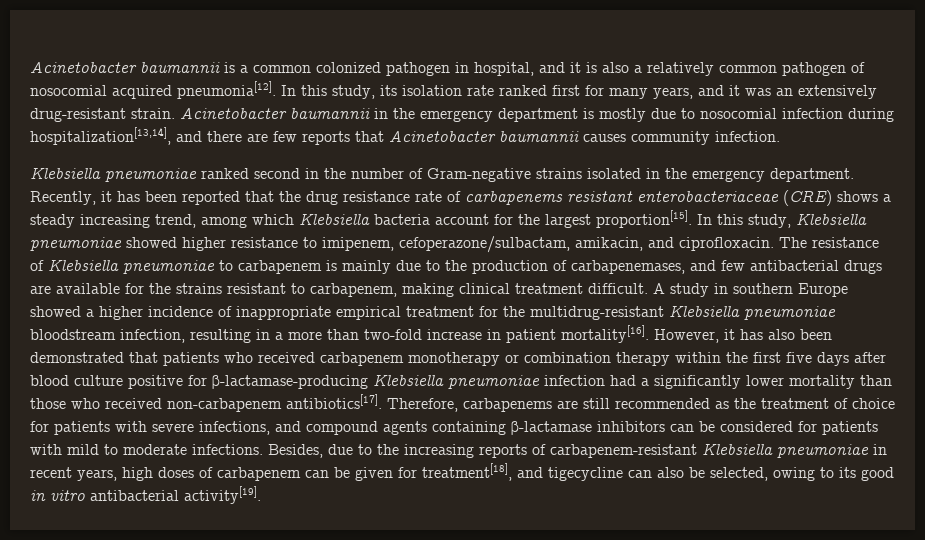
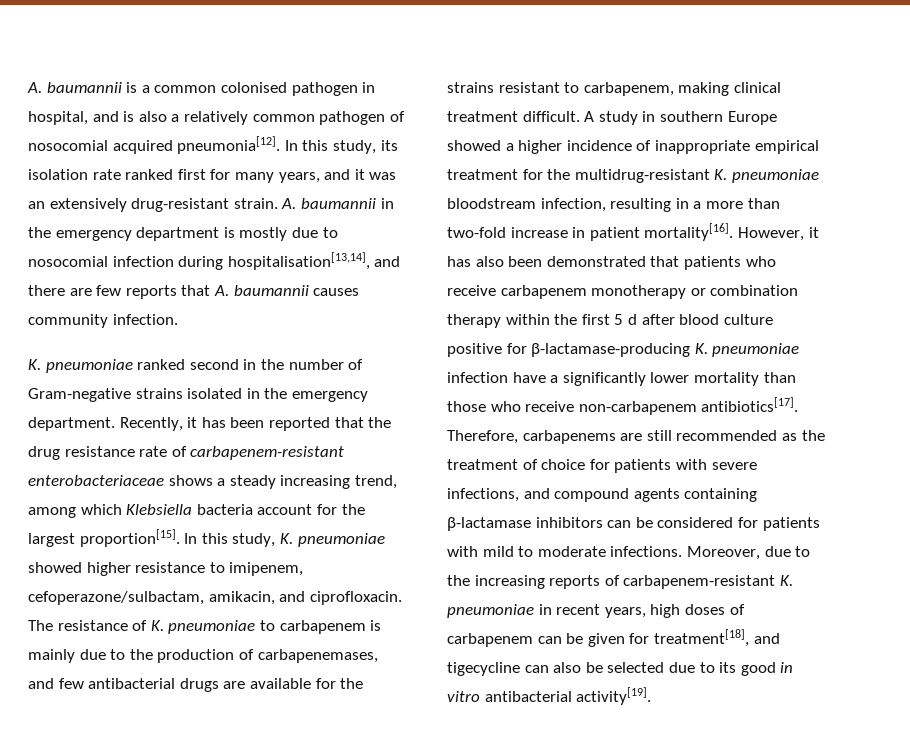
- Acinetobacter baumannii is a common colonized pathogen in hospital, and it is also a relatively common pathogen of nosocomial acquired pneumonia[12].
+ A. baumannii is a common colonised pathogen in hospital, and is also a relatively common pathogen of nosocomial acquired pneumonia[12].
- Acinetobacter baumannii in the emergency department is mostly due to nosocomial infection during hospitalization[13,14], and there are few reports that Acinetobacter baumannii causes community infection.
+ A. baumannii in the emergency department is mostly due to nosocomial infection during hospitalisation[13,14], and there are few reports that A. baumannii causes community infection.
- Klebsiella pneumoniae ranked second in the number of Gram-negative strains isolated in the emergency department.
+ K. pneumoniae ranked second in the number of Gram-negative strains isolated in the emergency department.
- Recently, it has been reported that the drug resistance rate of carbapenems resistant enterobacteriaceae (CRE) shows a steady increasing trend, among which Klebsiella bacteria account for the largest proportion[15].
+ Recently, it has been reported that the drug resistance rate of carbapenem-resistant enterobacteriaceae shows a steady increasing trend, among which Klebsiella bacteria account for the largest proportion[15].
- In this study, Klebsiella pneumoniae showed higher resistance to imipenem, cefoperazone/sulbactam, amikacin, and ciprofloxacin.
+ In this study, K. pneumoniae showed higher resistance to imipenem, cefoperazone/sulbactam, amikacin, and ciprofloxacin.
- The resistance of Klebsiella pneumoniae to carbapenem is mainly due to the production of carbapenemases, and few antibacterial drugs are available for the strains resistant to carbapenem, making clinical treatment difficult.
+ The resistance of K. pneumoniae to carbapenem is mainly due to the production of carbapenemases, and few antibacterial drugs are available for the strains resistant to carbapenem, making clinical treatment difficult.
- A study in southern Europe showed a higher incidence of inappropriate empirical treatment for the multidrug-resistant Klebsiella pneumoniae bloodstream infection, resulting in a more than two-fold increase in patient mortality[16].
+ A study in southern Europe showed a higher incidence of inappropriate empirical treatment for the multidrug-resistant K. pneumoniae bloodstream infection, resulting in a more than two-fold increase in patient mortality[16].
- However, it has also been demonstrated that patients who received carbapenem monotherapy or combination therapy within the first five days after blood culture positive for β-lactamase-producing Klebsiella pneumoniae infection had a significantly lower mortality than those who received non-carbapenem antibiotics[17].
+ However, it has also been demonstrated that patients who receive carbapenem monotherapy or combination therapy within the first 5 d after blood culture positive for β-lactamase-producing K. pneumoniae infection have a significantly lower mortality than those who receive non-carbapenem antibiotics[17].
- Besides, due to the increasing reports of carbapenem-resistant Klebsiella pneumoniae in recent years, high doses of carbapenem can be given for treatment[18], and tigecycline can also be selected, owing to its good in vitro antibacterial activity[19].
+ Moreover, due to the increasing reports of carbapenem-resistant K. pneumoniae in recent years, high doses of carbapenem can be given for treatment[18], and tigecycline can also be selected due to its good in vitro antibacterial activity[19].

